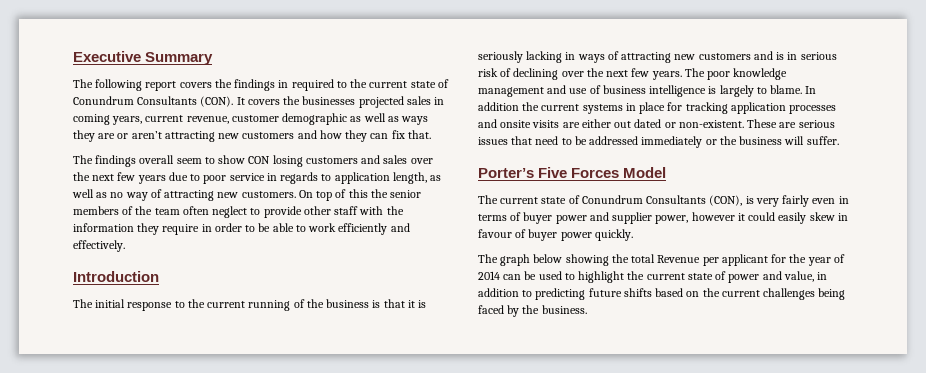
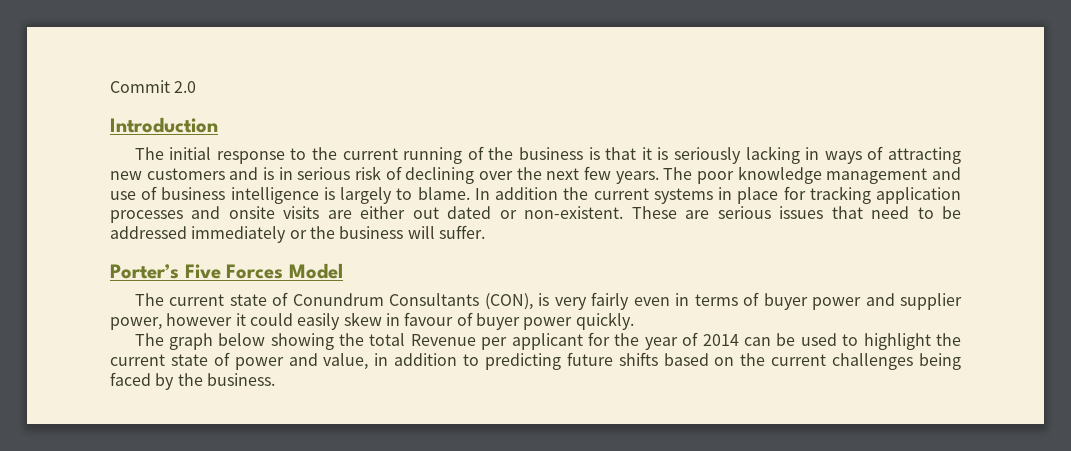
- Executive Summary
- The following report covers the findings in required to the current state of Conundrum Consultants (CON). It covers the businesses projected sales in coming years, current revenue, customer demographic as well as ways they are or aren’t attracting new customers and how they can fix that.
- The findings overall seem to show CON losing customers and sales over the next few years due to poor service in regards to application length, as well as no way of attracting new customers. On top of this the senior members of the team often neglect to provide other staff with the information they require in order to be able to work efficiently and effectively.
+ Commit 2.0

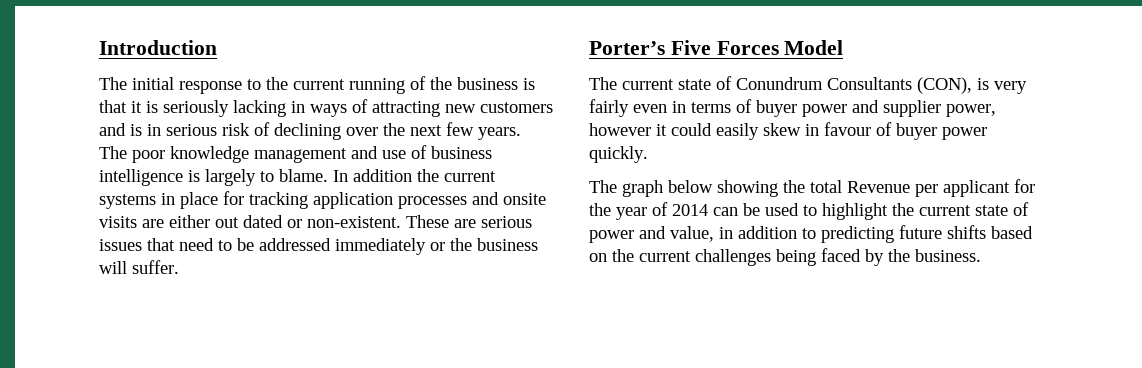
- Commit 2.0

